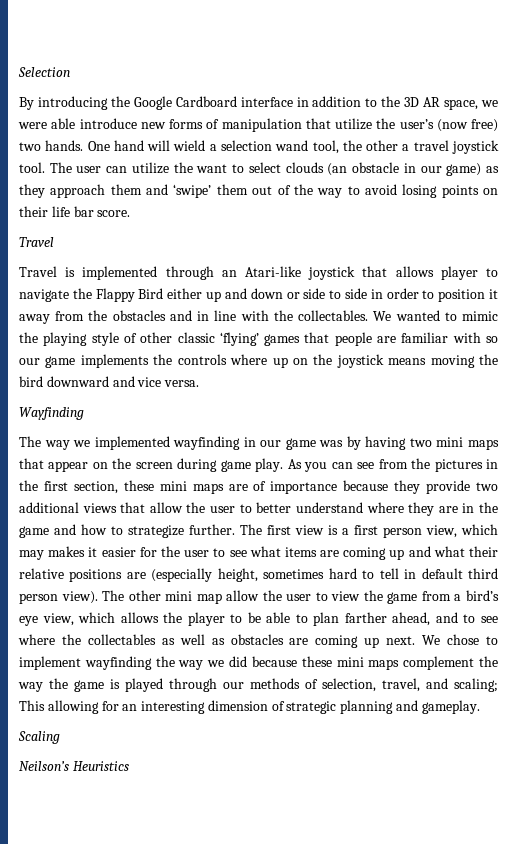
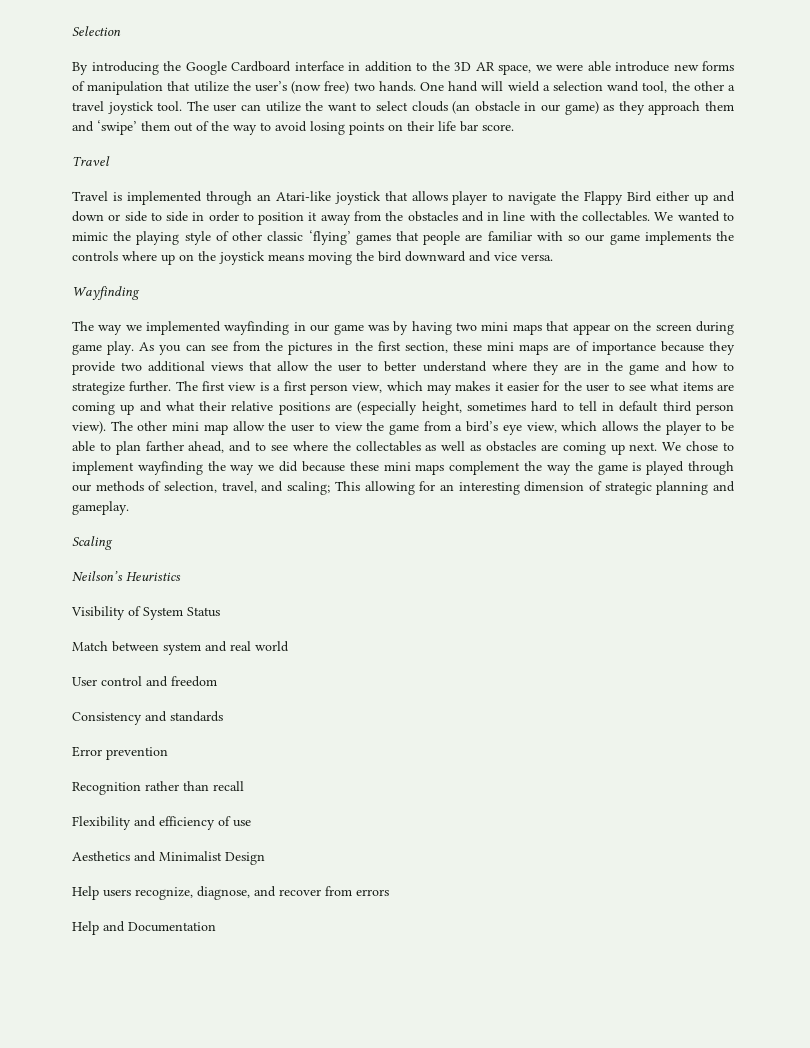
+ Visibility of System Status
+ Match between system and real world
+ User control and freedom
+ Consistency and standards
+ Error prevention
+ Recognition rather than recall
+ Flexibility and efficiency of use
+ Aesthetics and Minimalist Design
+ Help users recognize, diagnose, and recover from errors
+ Help and Documentation

